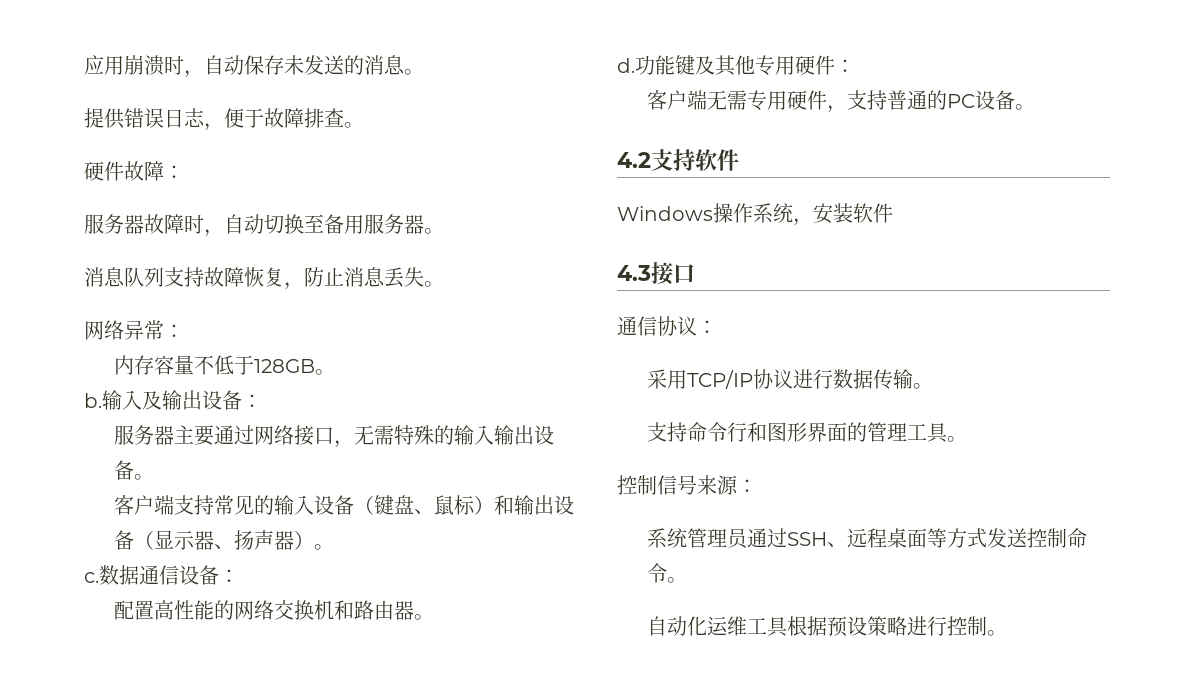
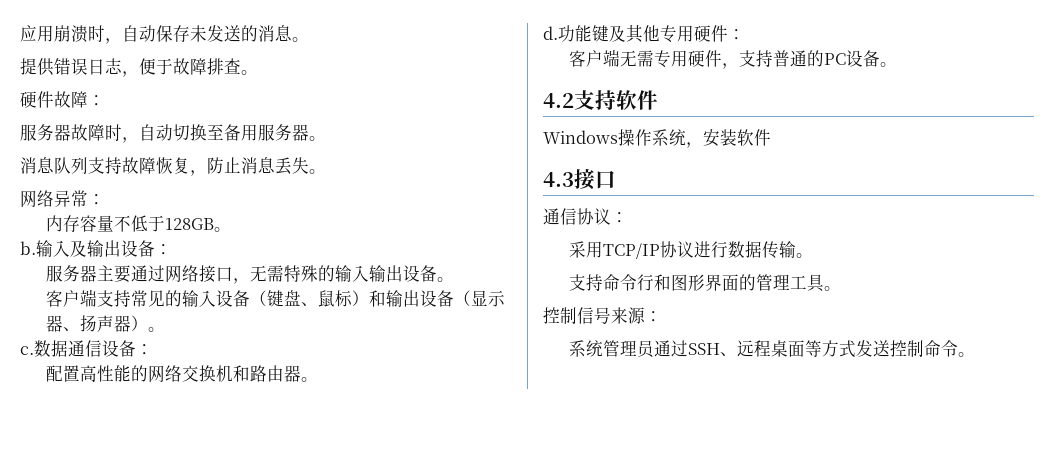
- 自动化运维工具根据预设策略进行控制。

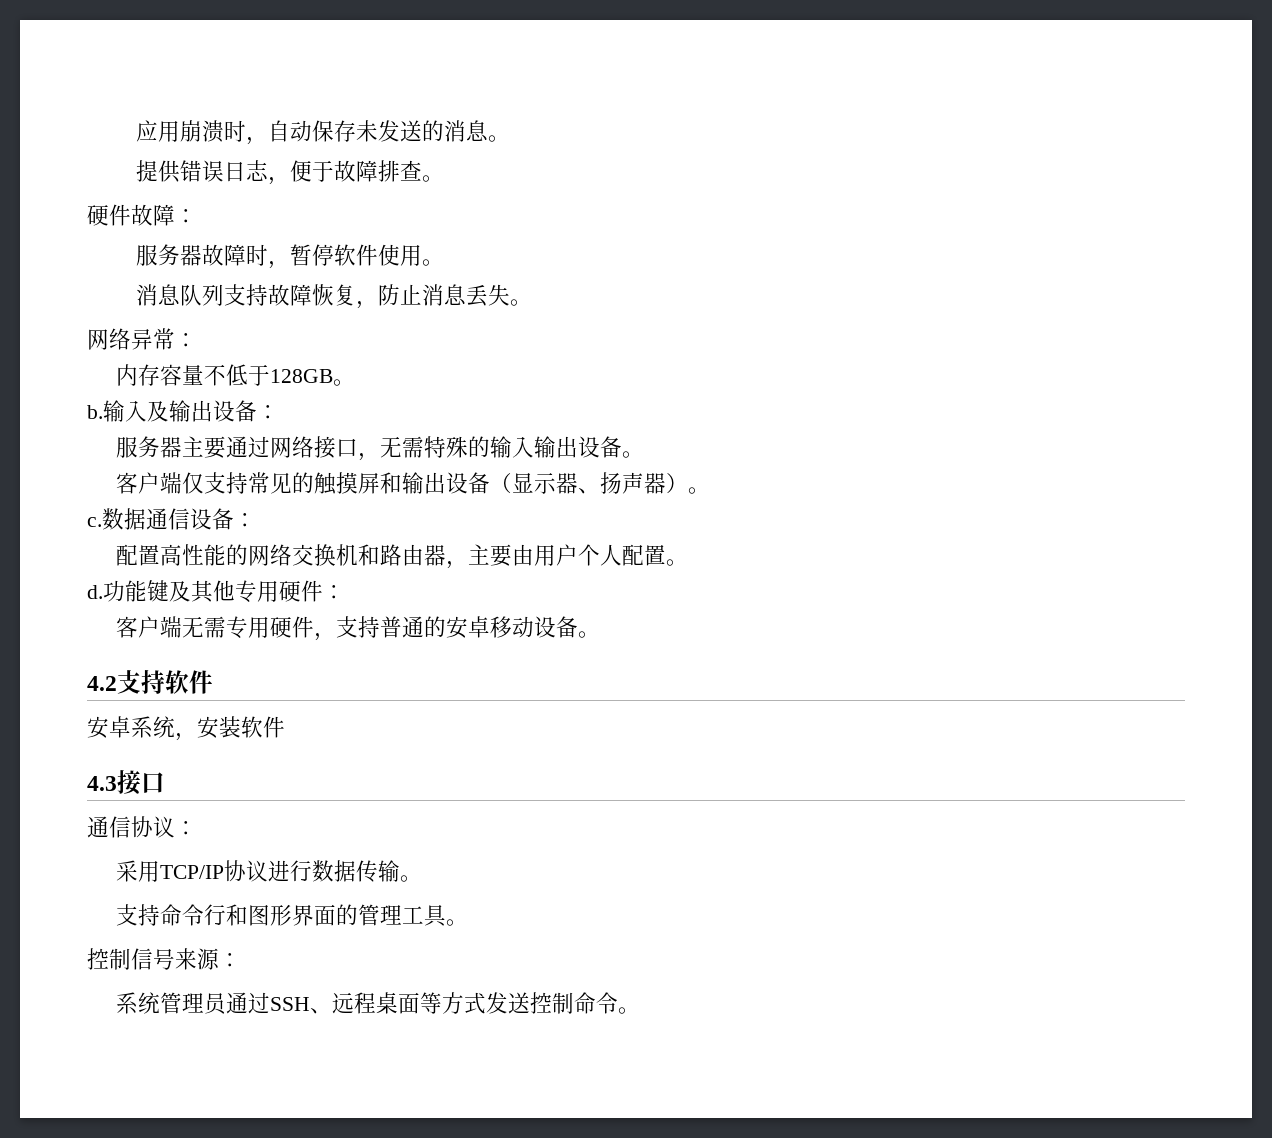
- 服务器故障时，自动切换至备用服务器。
+ 服务器故障时，暂停软件使用。
- 客户端支持常见的输入设备（键盘、鼠标）和输出设备（显示器、扬声器）。
+ 客户端仅支持常见的触摸屏和输出设备（显示器、扬声器）。
- 配置高性能的网络交换机和路由器。
+ 配置高性能的网络交换机和路由器，主要由用户个人配置。
- 客户端无需专用硬件，支持普通的PC设备。
+ 客户端无需专用硬件，支持普通的安卓移动设备。
- Windows操作系统，安装软件
+ 安卓系统，安装软件

